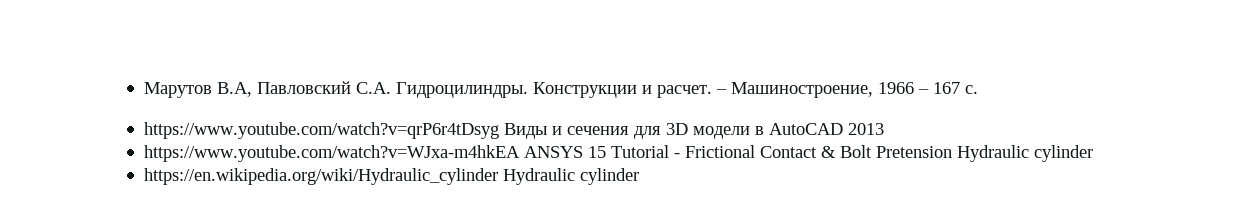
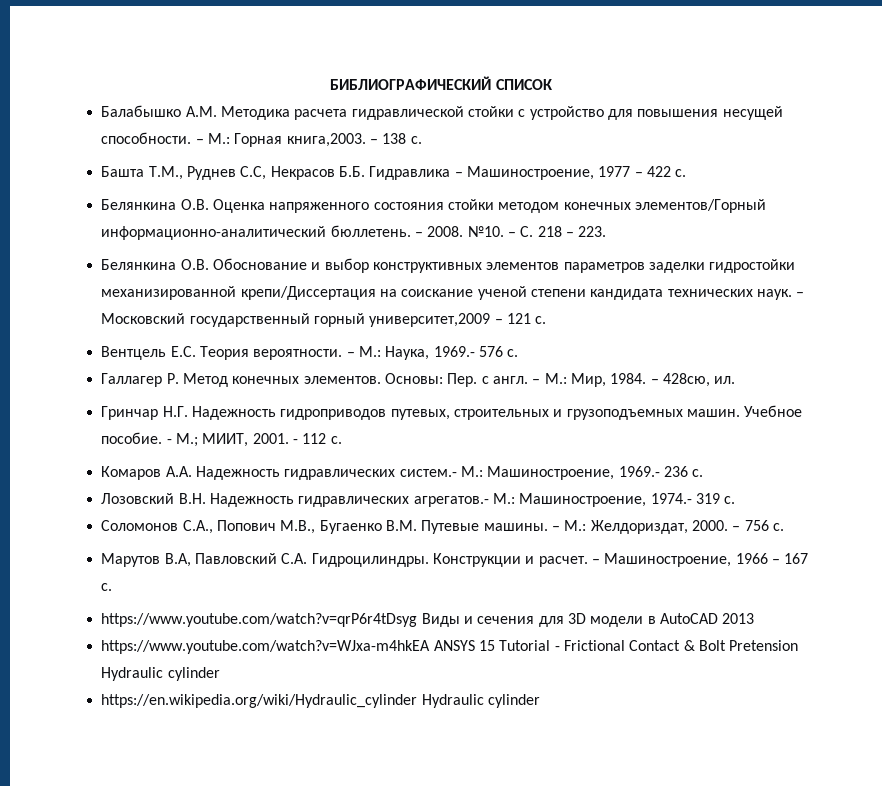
+ БИБЛИОГРАФИЧЕСКИЙ СПИСОК
+ Балабышко А.М. Методика расчета гидравлической стойки с устройство для повышения несущей способности. – М.: Горная книга,2003. – 138 с.
+ Башта Т.М., Руднев С.С, Некрасов Б.Б. Гидравлика – Машиностроение, 1977 – 422 с.
+ Белянкина О.В. Оценка напряженного состояния стойки методом конечных элементов/Горный информационно-аналитический бюллетень. – 2008. №10. – С. 218 – 223.
+ Белянкина О.В. Обоснование и выбор конструктивных элементов параметров заделки гидростойки механизированной крепи/Диссертация на соискание ученой степени кандидата технических наук. – Московский государственный горный университет,2009 – 121 с.
+ Вентцель Е.С. Теория вероятности. – М.: Наука, 1969.- 576 с.
+ Галлагер Р. Метод конечных элементов. Основы: Пер. с англ. – М.: Мир, 1984. – 428сю, ил.
+ Гринчар Н.Г. Надежность гидроприводов путевых, строительных и грузоподъемных машин. Учебное пособие. - М.; МИИТ, 2001. - 112 с.
+ Комаров А.А. Надежность гидравлических систем.- М.: Машиностроение, 1969.- 236 с.
+ Лозовский В.Н. Надежность гидравлических агрегатов.- М.: Машиностроение, 1974.- 319 с.
+ Соломонов С.А., Попович М.В., Бугаенко В.М. Путевые машины. – М.: Желдориздат, 2000. – 756 с.

